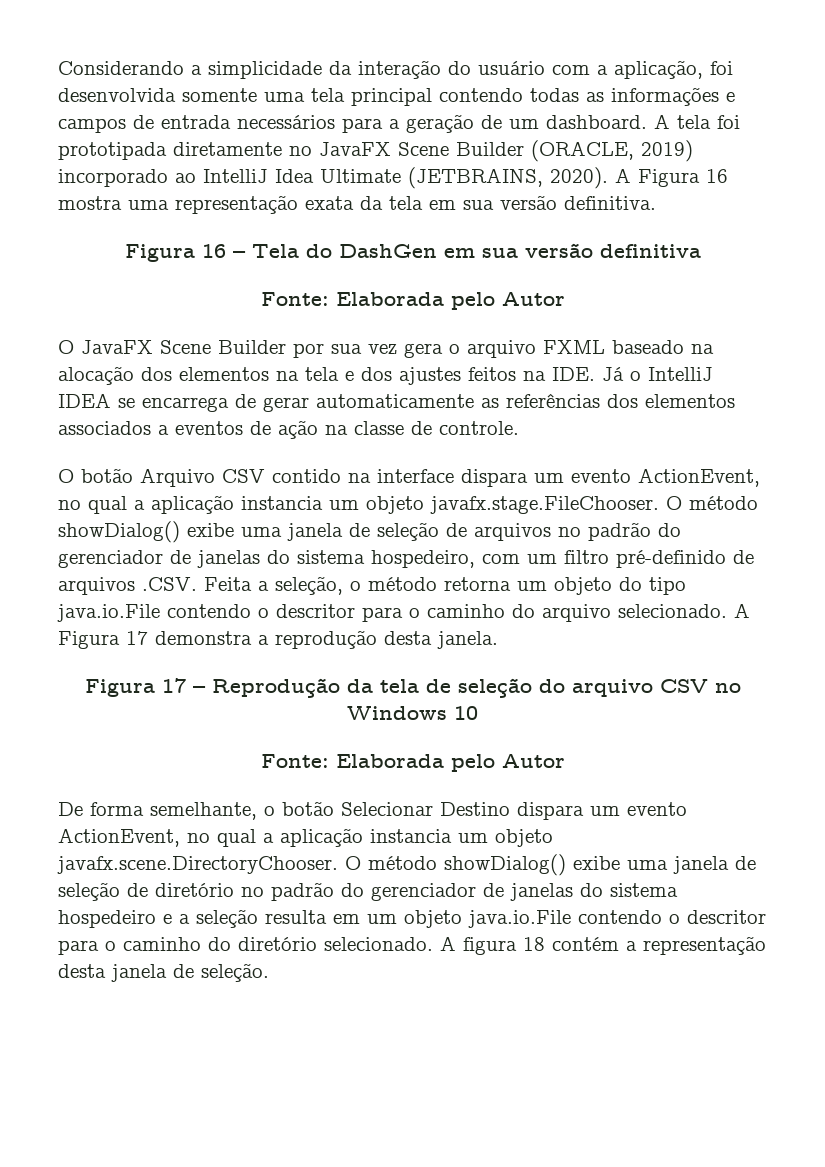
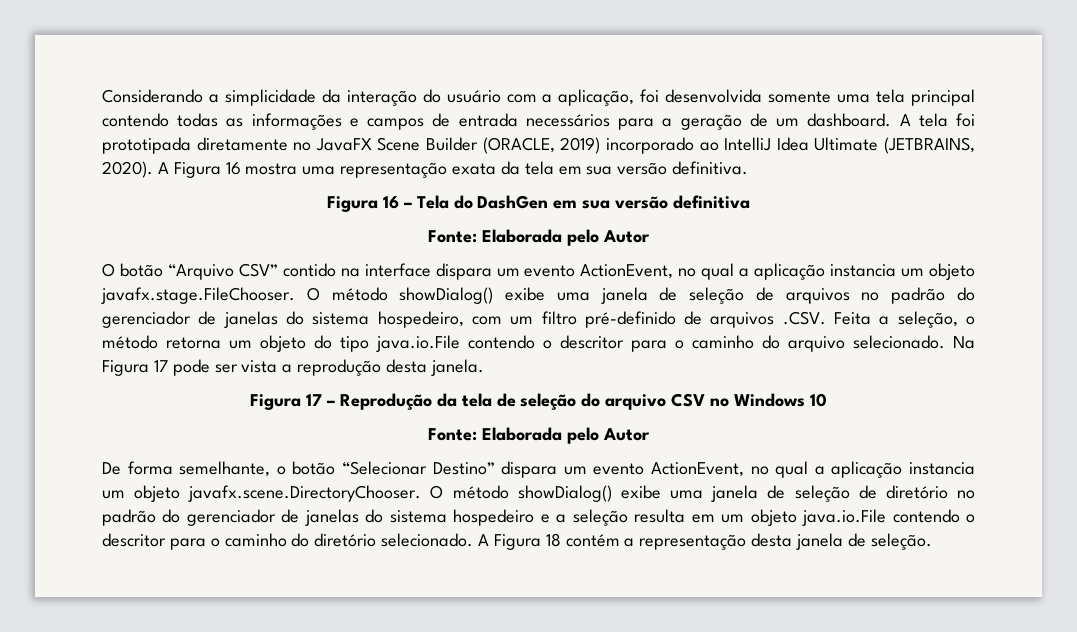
- O JavaFX Scene Builder por sua vez gera o arquivo FXML baseado na alocação dos elementos na tela e dos ajustes feitos na IDE. Já o IntelliJ IDEA se encarrega de gerar automaticamente as referências dos elementos associados a eventos de ação na classe de controle.
- O botão Arquivo CSV contido na interface dispara um evento ActionEvent, no qual a aplicação instancia um objeto javafx.stage.FileChooser. O método showDialog() exibe uma janela de seleção de arquivos no padrão do gerenciador de janelas do sistema hospedeiro, com um filtro pré-definido de arquivos .CSV. Feita a seleção, o método retorna um objeto do tipo java.io.File contendo o descritor para o caminho do arquivo selecionado.
+ O botão “Arquivo CSV” contido na interface dispara um evento ActionEvent, no qual a aplicação instancia um objeto javafx.stage.FileChooser. O método showDialog() exibe uma janela de seleção de arquivos no padrão do gerenciador de janelas do sistema hospedeiro, com um filtro pré-definido de arquivos .CSV. Feita a seleção, o método retorna um objeto do tipo java.io.File contendo o descritor para o caminho do arquivo selecionado.
- A Figura 17 demonstra a reprodução desta janela.
+ Na Figura 17 pode ser vista a reprodução desta janela.
- De forma semelhante, o botão Selecionar Destino dispara um evento ActionEvent, no qual a aplicação instancia um objeto javafx.scene.DirectoryChooser. O método showDialog() exibe uma janela de seleção de diretório no padrão do gerenciador de janelas do sistema hospedeiro e a seleção resulta em um objeto java.io.File contendo o descritor para o caminho do diretório selecionado.
+ De forma semelhante, o botão “Selecionar Destino” dispara um evento ActionEvent, no qual a aplicação instancia um objeto javafx.scene.DirectoryChooser. O método showDialog() exibe uma janela de seleção de diretório no padrão do gerenciador de janelas do sistema hospedeiro e a seleção resulta em um objeto java.io.File contendo o descritor para o caminho do diretório selecionado.
- A figura 18 contém a representação desta janela de seleção.
+ A Figura 18 contém a representação desta janela de seleção.

